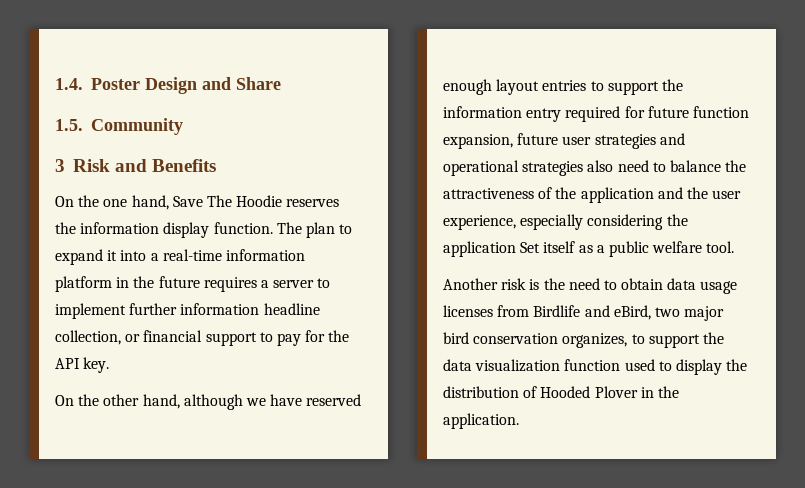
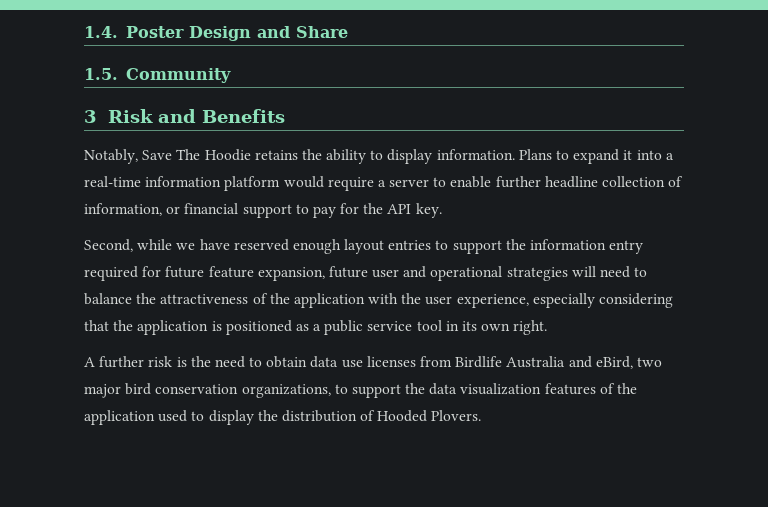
- On the one hand, Save The Hoodie reserves the information display function. The plan to expand it into a real-time information platform in the future requires a server to implement further information headline collection, or financial support to pay for the API key.
+ Notably, Save The Hoodie retains the ability to display information. Plans to expand it into a real-time information platform would require a server to enable further headline collection of information, or financial support to pay for the API key.
- On the other hand, although we have reserved enough layout entries to support the information entry required for future function expansion, future user strategies and operational strategies also need to balance the attractiveness of the application and the user experience, especially considering the application Set itself as a public welfare tool.
- Another risk is the need to obtain data usage licenses from Birdlife and eBird, two major bird conservation organizes, to support the data visualization function used to display the distribution of Hooded Plover in the application.
+ Second, while we have reserved enough layout entries to support the information entry required for future feature expansion, future user and operational strategies will need to balance the attractiveness of the application with the user experience, especially considering that the application is positioned as a public service tool in its own right.
+ A further risk is the need to obtain data use licenses from Birdlife Australia and eBird, two major bird conservation organizations, to support the data visualization features of the application used to display the distribution of Hooded Plovers.

